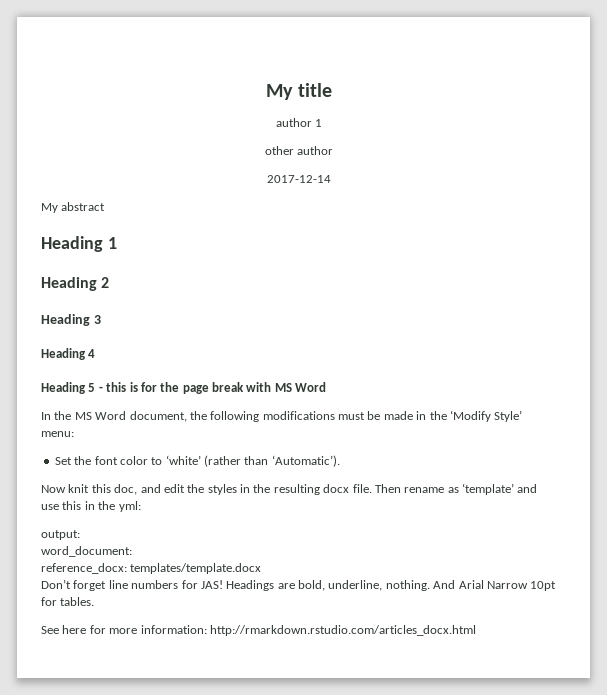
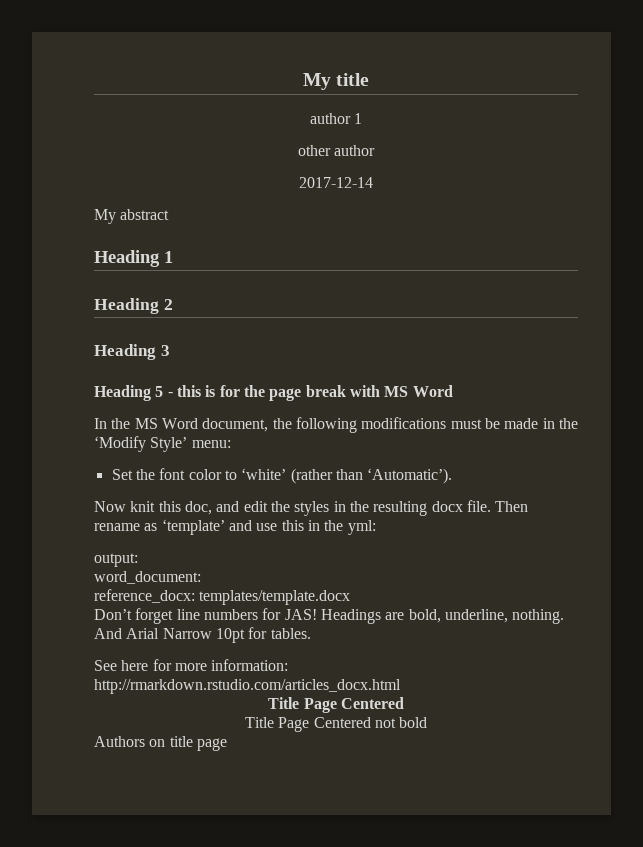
- Heading 4
  See here for more information: http://rmarkdown.rstudio.com/articles_docx.html
+ Title Page Centered
+ Title Page Centered not bold
+ Authors on title page

